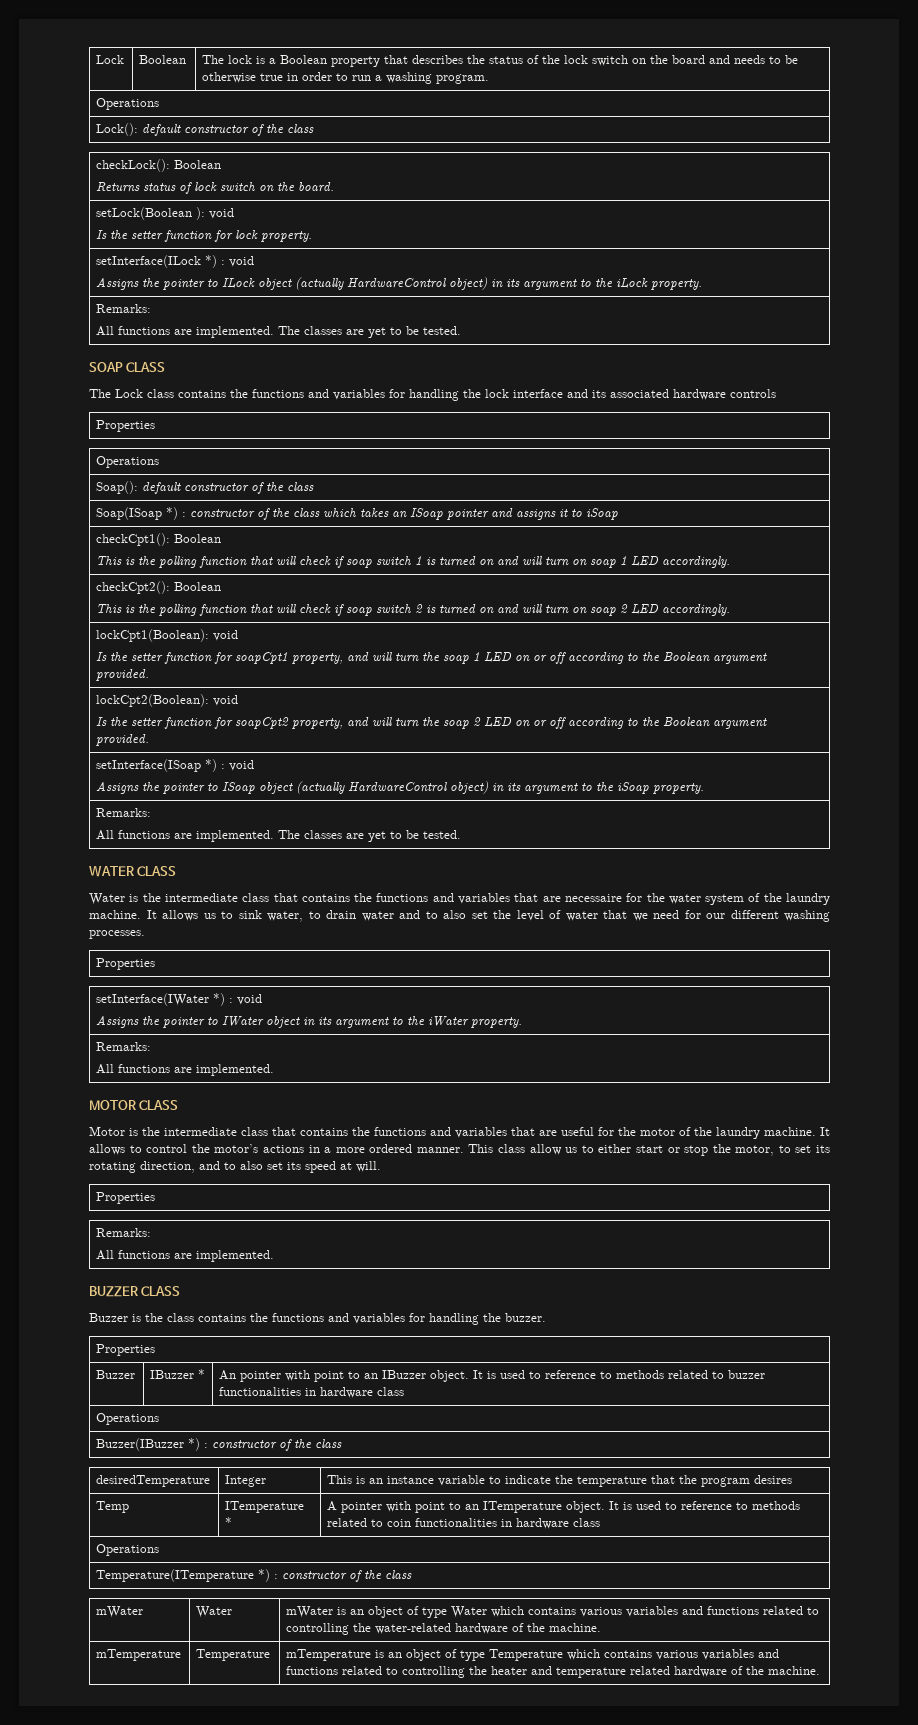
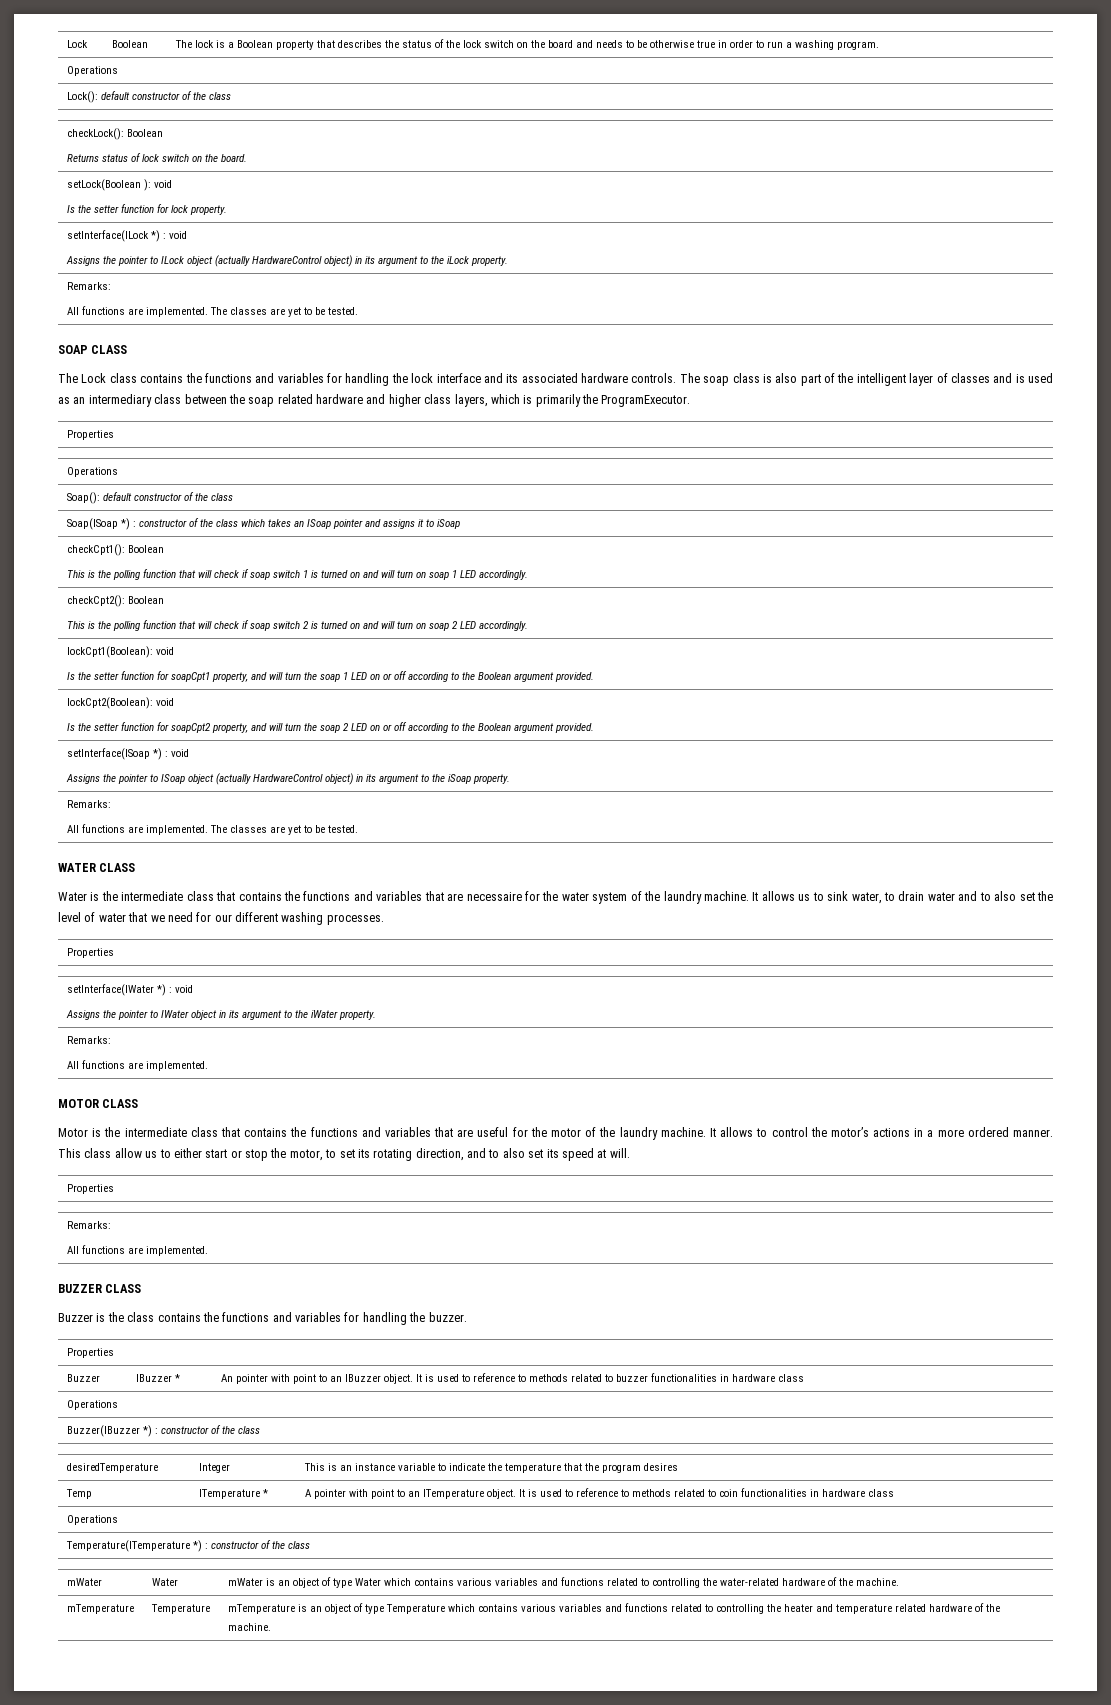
- The Lock class contains the functions and variables for handling the lock interface and its associated hardware controls
+ The Lock class contains the functions and variables for handling the lock interface and its associated hardware controls. The soap class is also part of the intelligent layer of classes and is used as an intermediary class between the soap related hardware and higher class layers, which is primarily the ProgramExecutor.

